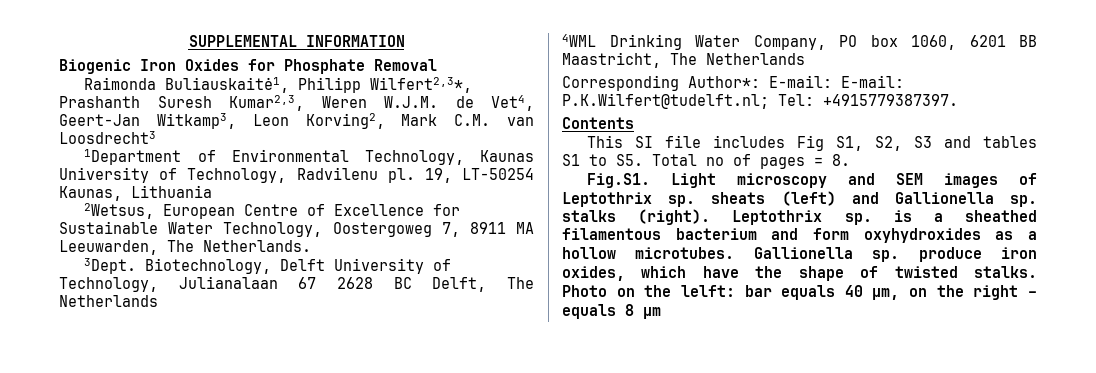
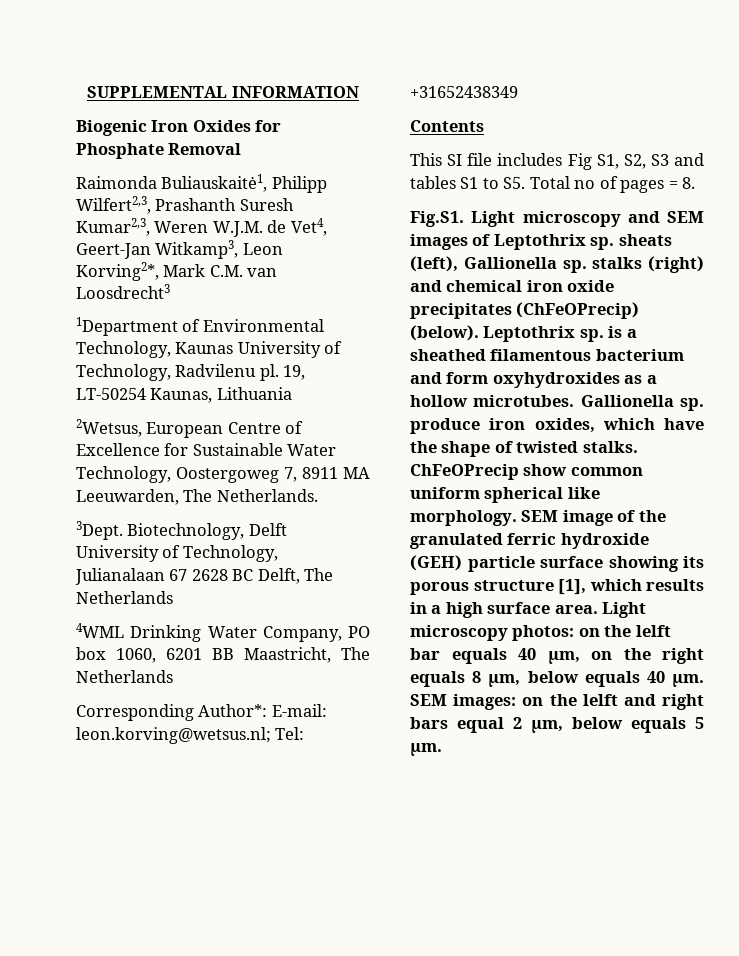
- Raimonda Buliauskaitė1, Philipp Wilfert2,3*, Prashanth Suresh Kumar2,3, Weren W.J.M. de Vet4, Geert-Jan Witkamp3, Leon Korving2, Mark C.M. van Loosdrecht3
+ Raimonda Buliauskaitė1, Philipp Wilfert2,3, Prashanth Suresh Kumar2,3, Weren W.J.M. de Vet4, Geert-Jan Witkamp3, Leon Korving2*, Mark C.M. van Loosdrecht3
- Corresponding Author*: E-mail: E-mail: P.K.Wilfert@tudelft.nl; Tel: +4915779387397.
+ Corresponding Author*: E-mail: leon.korving@wetsus.nl; Tel: +31652438349
- Fig.S1. Light microscopy and SEM images of Leptothrix sp. sheats (left) and Gallionella sp. stalks (right).
+ Fig.S1. Light microscopy and SEM images of Leptothrix sp. sheats (left), Gallionella sp. stalks (right) and chemical iron oxide precipitates (ChFeOPrecip) (below).
- Photo on the lelft: bar equals 40 µm, on the right – equals 8 µm
+ ChFeOPrecip show common uniform spherical like morphology. SEM image of the granulated ferric hydroxide (GEH) particle surface showing its porous structure [1], which results in a high surface area. Light microscopy photos: on the lelft bar equals 40 µm, on the right equals 8 µm, below equals 40 µm. SEM images: on the lelft and right bars equal 2 µm, below equals 5 µm.

